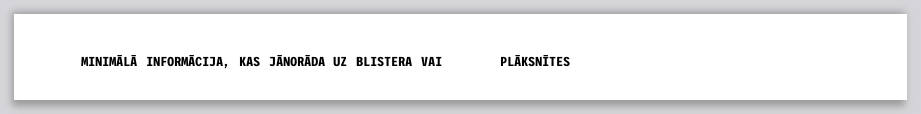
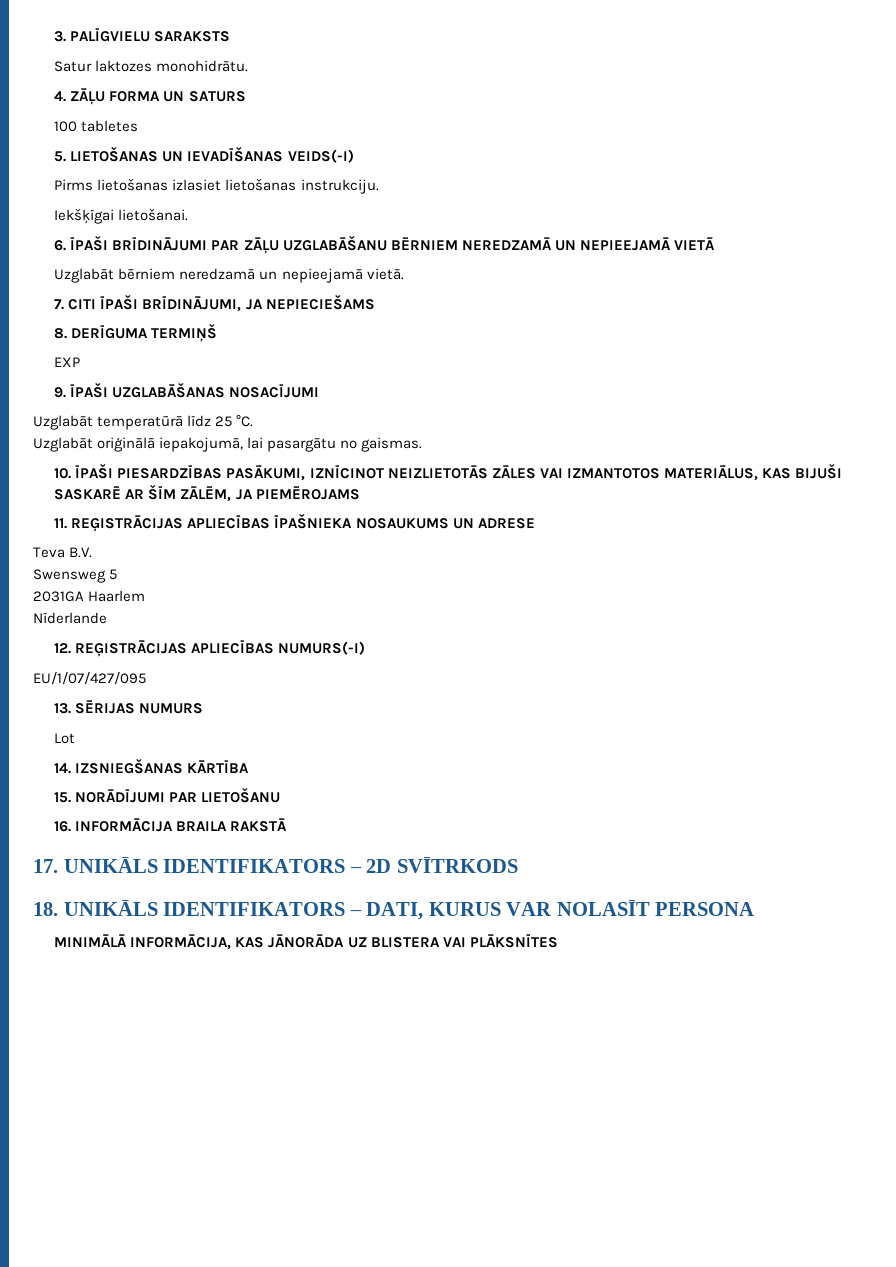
+ 3. PALĪGVIELU SARAKSTS
+ Satur laktozes monohidrātu.
+ 4. ZĀĻU FORMA UN SATURS
+ 100 tabletes
+ 5. LIETOŠANAS UN IEVADĪŠANAS VEIDS(-I)
+ Pirms lietošanas izlasiet lietošanas instrukciju.
+ Iekšķīgai lietošanai.
+ 6. ĪPAŠI BRĪDINĀJUMI PAR ZĀĻU UZGLABĀŠANU BĒRNIEM NEREDZAMĀ UN NEPIEEJAMĀ VIETĀ
+ Uzglabāt bērniem neredzamā un nepieejamā vietā.
+ 7. CITI ĪPAŠI BRĪDINĀJUMI, JA NEPIECIEŠAMS
+ 8. DERĪGUMA TERMIŅŠ
+ EXP
+ 9. ĪPAŠI UZGLABĀŠANAS NOSACĪJUMI
+ Uzglabāt temperatūrā līdz 25 °C.
+ Uzglabāt oriģinālā iepakojumā, lai pasargātu no gaismas.
+ 10. ĪPAŠI PIESARDZĪBAS PASĀKUMI, IZNĪCINOT NEIZLIETOTĀS ZĀLES VAI IZMANTOTOS MATERIĀLUS, KAS BIJUŠI SASKARĒ AR ŠĪM ZĀLĒM, JA PIEMĒROJAMS
+ 11. REĢISTRĀCIJAS APLIECĪBAS ĪPAŠNIEKA NOSAUKUMS UN ADRESE
+ Teva B.V.
+ Swensweg 5
+ 2031GA Haarlem
+ Nīderlande
+ 12. REĢISTRĀCIJAS APLIECĪBAS NUMURS(-I)
+ EU/1/07/427/095
+ 13. SĒRIJAS NUMURS
+ Lot
+ 14. IZSNIEGŠANAS KĀRTĪBA
+ 15. NORĀDĪJUMI PAR LIETOŠANU
+ 16. INFORMĀCIJA BRAILA RAKSTĀ
+ 17. UNIKĀLS IDENTIFIKATORS – 2D SVĪTRKODS
+ 18. UNIKĀLS IDENTIFIKATORS – DATI, KURUS VAR NOLASĪT PERSONA

